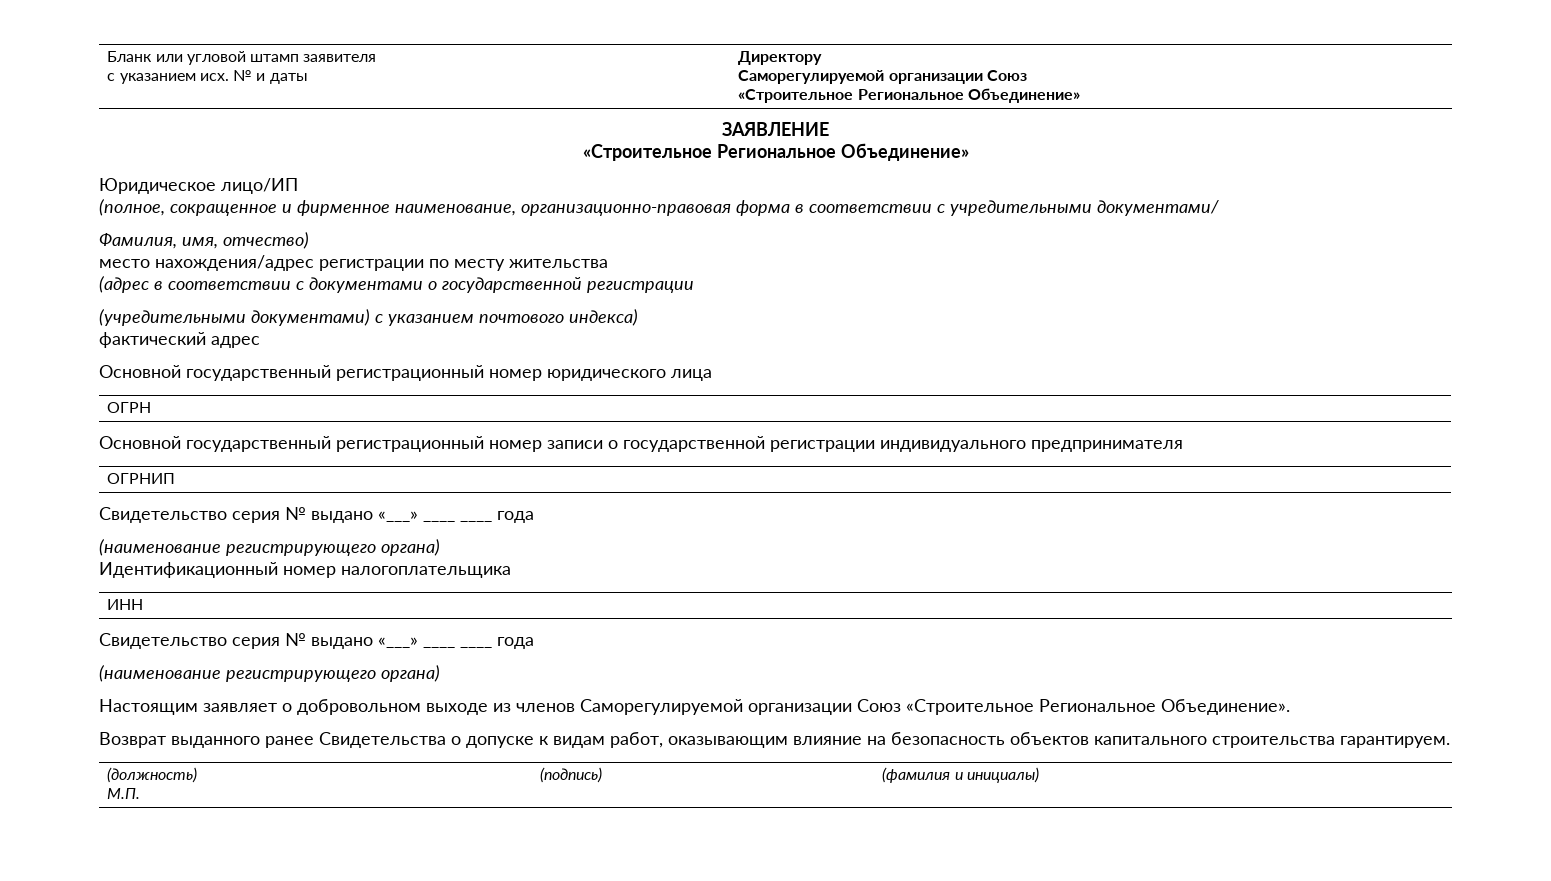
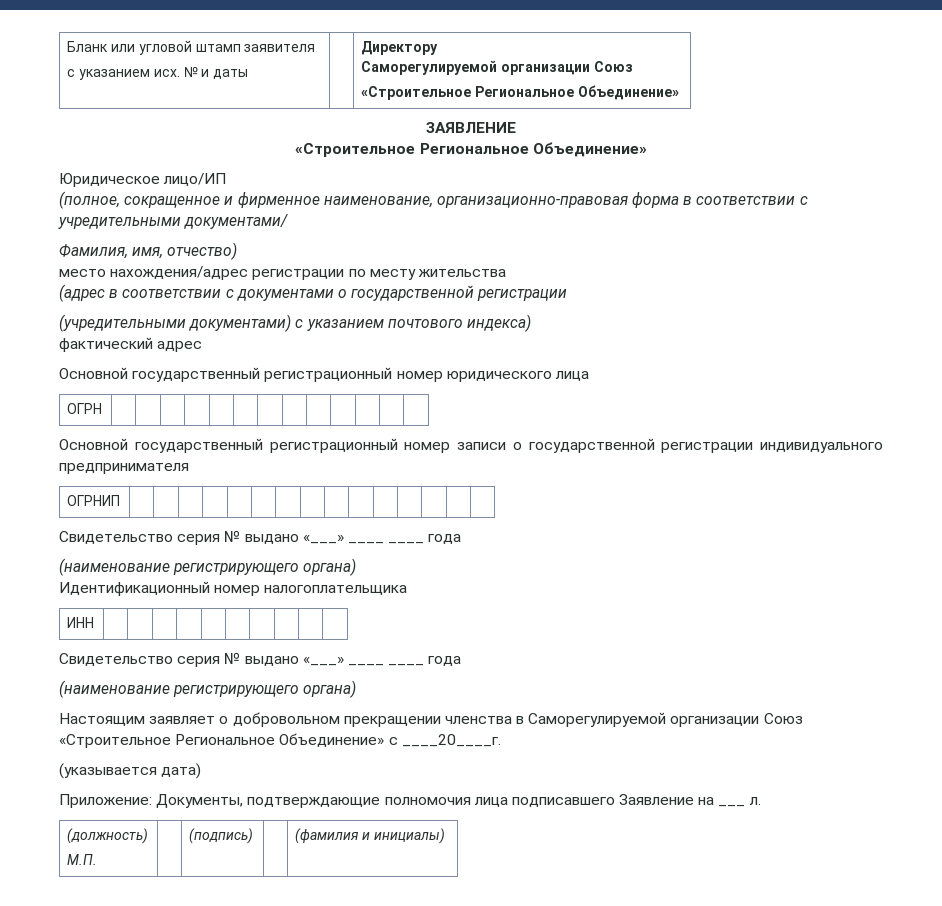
- Настоящим заявляет о добровольном выходе из членов Саморегулируемой организации Союз «Строительное Региональное Объединение».
- Возврат выданного ранее Свидетельства о допуске к видам работ, оказывающим влияние на безопасность объектов капитального строительства гарантируем.
+ Настоящим заявляет о добровольном прекращении членства в Саморегулируемой организации Союз «Строительное Региональное Объединение» с ____20____г.
+ (указывается дата)
+ Приложение: Документы, подтверждающие полномочия лица подписавшего Заявление на ___ л.

